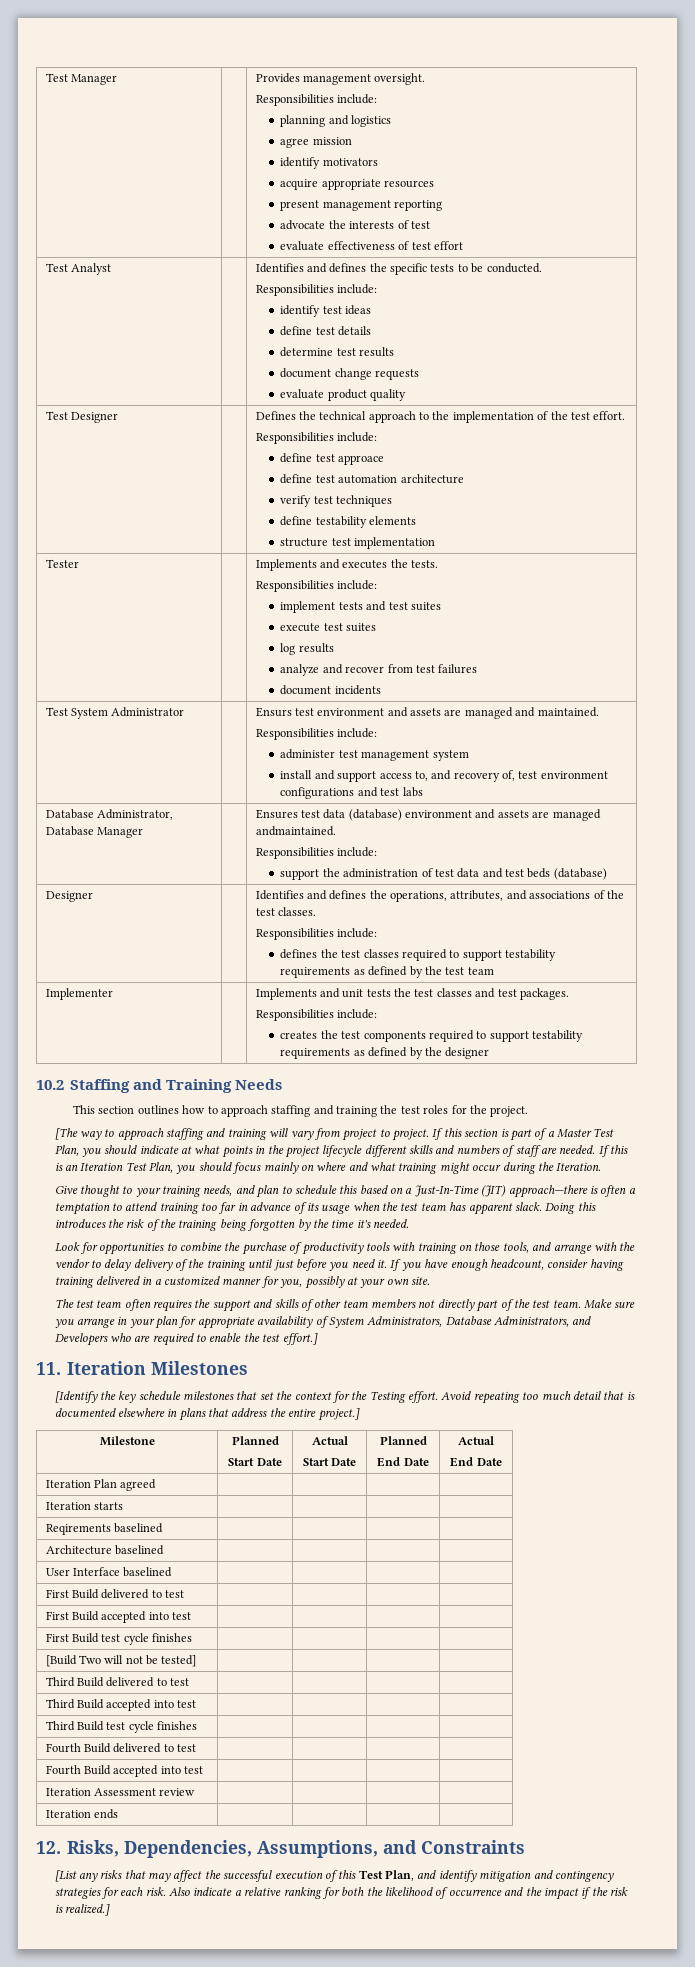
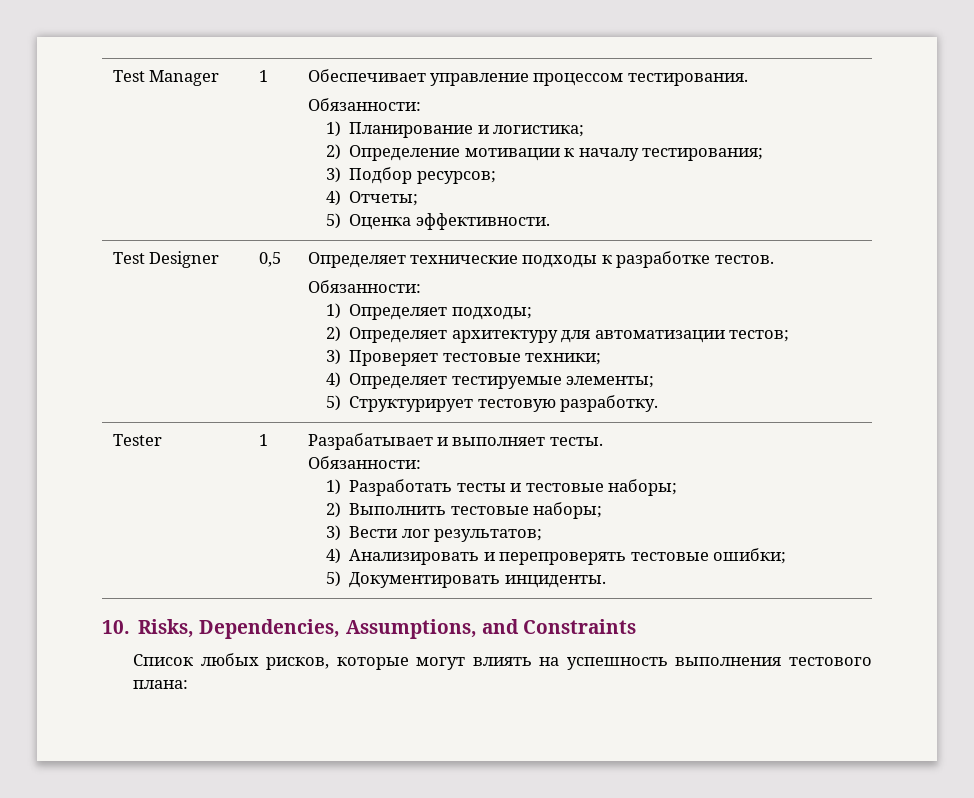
- Test Manager | | Provides management oversight.
- Responsibilities include:
- planning and logistics
- agree mission
- identify motivators
- acquire appropriate resources
- present management reporting
- advocate the interests of test
- evaluate effectiveness of test effort
- Test Analyst | | Identifies and defines the specific tests to be conducted.
- Responsibilities include:
- identify test ideas
- define test details
- determine test results
- document change requests
- evaluate product quality
- Test Designer | | Defines the technical approach to the implementation of the test effort.
- Responsibilities include:
- define test approace
- define test automation architecture
- verify test techniques
- define testability elements
- structure test implementation
- Tester | | Implements and executes the tests.
- Responsibilities include:
- implement tests and test suites
- execute test suites
- log results
- analyze and recover from test failures
- document incidents
- Test System Administrator | | Ensurs test environment and assets are managed and maintained.
- Responsibilities include:
- administer test management system
- install and support access to, and recovery of, test environment configurations and test labs
- Database Administrator, Database Manager | | Ensures test data (database) environment and assets are managed andmaintained.
- Responsibilities include:
- support the administration of test data and test beds (database)
- Designer | | Identifies and defines the operations, attributes, and associations of the test classes.
- Responsibilities include:
- defines the test classes required to support testability requirements as defined by the test team
- Implementer | | Implements and unit tests the test classes and test packages.
- Responsibilities include:
- creates the test components required to support testability requirements as defined by the designer
- 10.2 Staffing and Training Needs
- This section outlines how to approach staffing and training the test roles for the project.
- [The way to approach staffing and training will vary from project to project. If this section is part of a Master Test Plan, you should indicate at what points in the project lifecycle different skills and numbers of staff are needed. If this is an Iteration Test Plan, you should focus mainly on where and what training might occur during the Iteration.
- Give thought to your training needs, and plan to schedule this based on a Just-In-Time (JIT) approach—there is often a temptation to attend training too far in advance of its usage when the test team has apparent slack. Doing this introduces the risk of the training being forgotten by the time it's needed.
- Look for opportunities to combine the purchase of productivity tools with training on those tools, and arrange with the vendor to delay delivery of the training until just before you need it. If you have enough headcount, consider having training delivered in a customized manner for you, possibly at your own site.
- The test team often requires the support and skills of other team members not directly part of the test team. Make sure you arrange in your plan for appropriate availability of System Administrators, Database Administrators, and Developers who are required to enable the test effort.]
- 11. Iteration Milestones
- [Identify the key schedule milestones that set the context for the Testing effort. Avoid repeating too much detail that is documented elsewhere in plans that address the entire project.]
- Milestone | Planned
- Start Date | Actual
- Start Date | Planned
- End Date | Actual
- End Date
- Iteration Plan agreed | | | |
- Iteration starts | | | |
- Reqirements baselined | | | |
- Architecture baselined | | | |
- User Interface baselined | | | |
- First Build delivered to test | | | |
- First Build accepted into test | | | |
- First Build test cycle finishes | | | |
- [Build Two will not be tested] | | | |
- Third Build delivered to test | | | |
- Third Build accepted into test | | | |
- Third Build test cycle finishes | | | |
- Fourth Build delivered to test | | | |
- Fourth Build accepted into test | | | |
- Iteration Assessment review | | | |
- Iteration ends | | | |
- 12. Risks, Dependencies, Assumptions, and Constraints
+ Test Manager | 1 | Обеспечивает управление процессом тестирования.
+ Обязанности:
+ 1) Планирование и логистика;
+ 2) Определение мотивации к началу тестирования;
+ 3) Подбор ресурсов;
+ 4) Отчеты;
+ 5) Оценка эффективности.
+ Test Designer | 0,5 | Определяет технические подходы к разработке тестов.
+ Обязанности:
+ 1) Определяет подходы;
+ 2) Определяет архитектуру для автоматизации тестов;
+ 3) Проверяет тестовые техники;
+ 4) Определяет тестируемые элементы;
+ 5) Структурирует тестовую разработку.
+ Tester | 1 | Разрабатывает и выполняет тесты.
+ Обязанности:
+ 1) Разработать тесты и тестовые наборы;
+ 2) Выполнить тестовые наборы;
+ 3) Вести лог результатов;
+ 4) Анализировать и перепроверять тестовые ошибки;
+ 5) Документировать инциденты.
+ 10. Risks, Dependencies, Assumptions, and Constraints
- [List any risks that may affect the successful execution of this Test Plan, and identify mitigation and contingency strategies for each risk. Also indicate a relative ranking for both the likelihood of occurrence and the impact if the risk is realized.]
+ Список любых рисков, которые могут влиять на успешность выполнения тестового плана:

